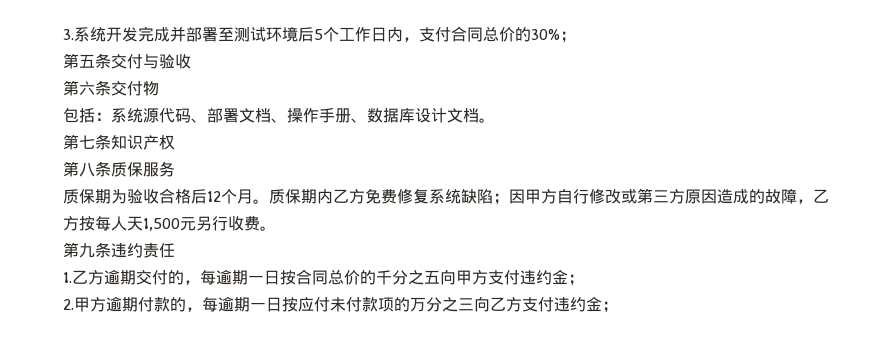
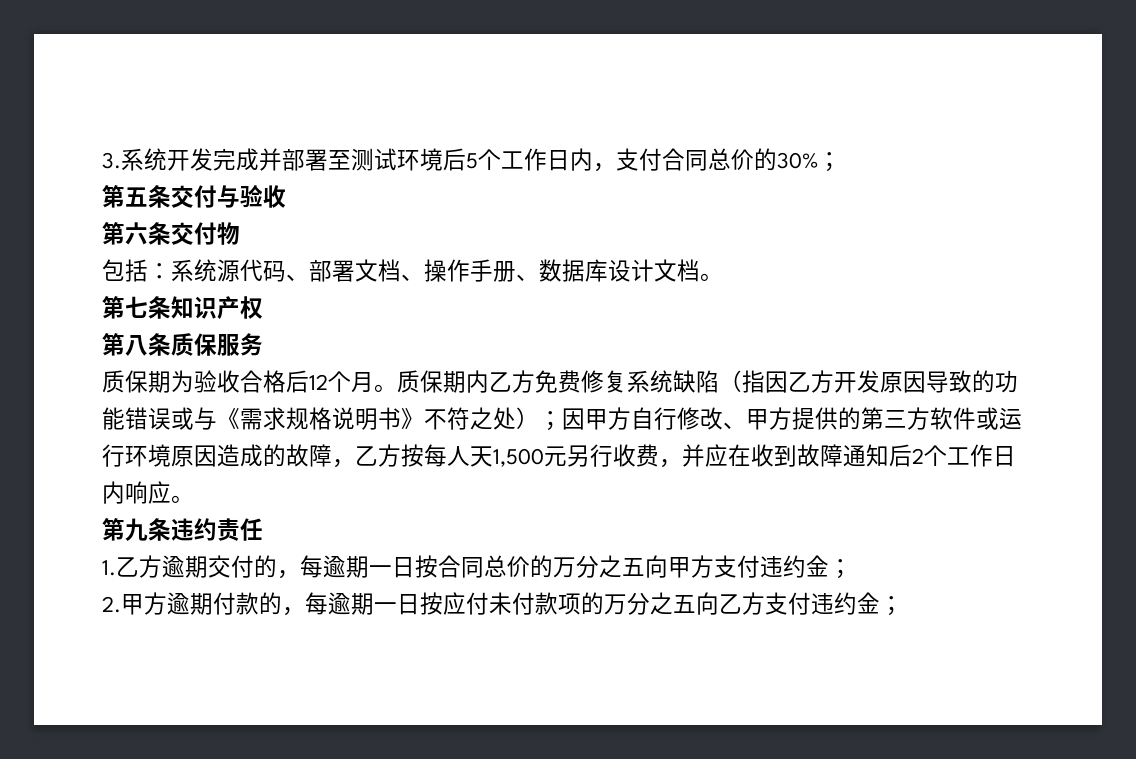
- 质保期内乙方免费修复系统缺陷；因甲方自行修改或第三方原因造成的故障，乙方按每人天1,500元另行收费。
+ 质保期内乙方免费修复系统缺陷（指因乙方开发原因导致的功能错误或与《需求规格说明书》不符之处）；因甲方自行修改、甲方提供的第三方软件或运行环境原因造成的故障，乙方按每人天1,500元另行收费，并应在收到故障通知后2个工作日内响应。
- 1.乙方逾期交付的，每逾期一日按合同总价的千分之五向甲方支付违约金；
+ 1.乙方逾期交付的，每逾期一日按合同总价的万分之五向甲方支付违约金；
- 2.甲方逾期付款的，每逾期一日按应付未付款项的万分之三向乙方支付违约金；
+ 2.甲方逾期付款的，每逾期一日按应付未付款项的万分之五向乙方支付违约金；

